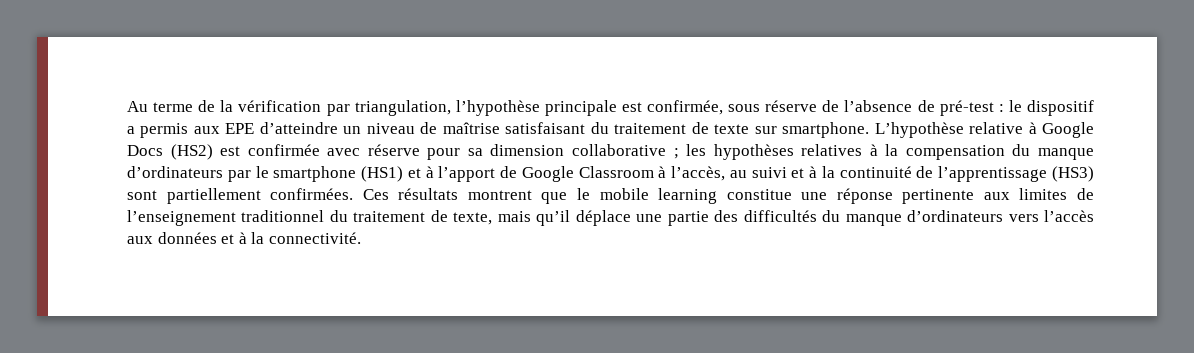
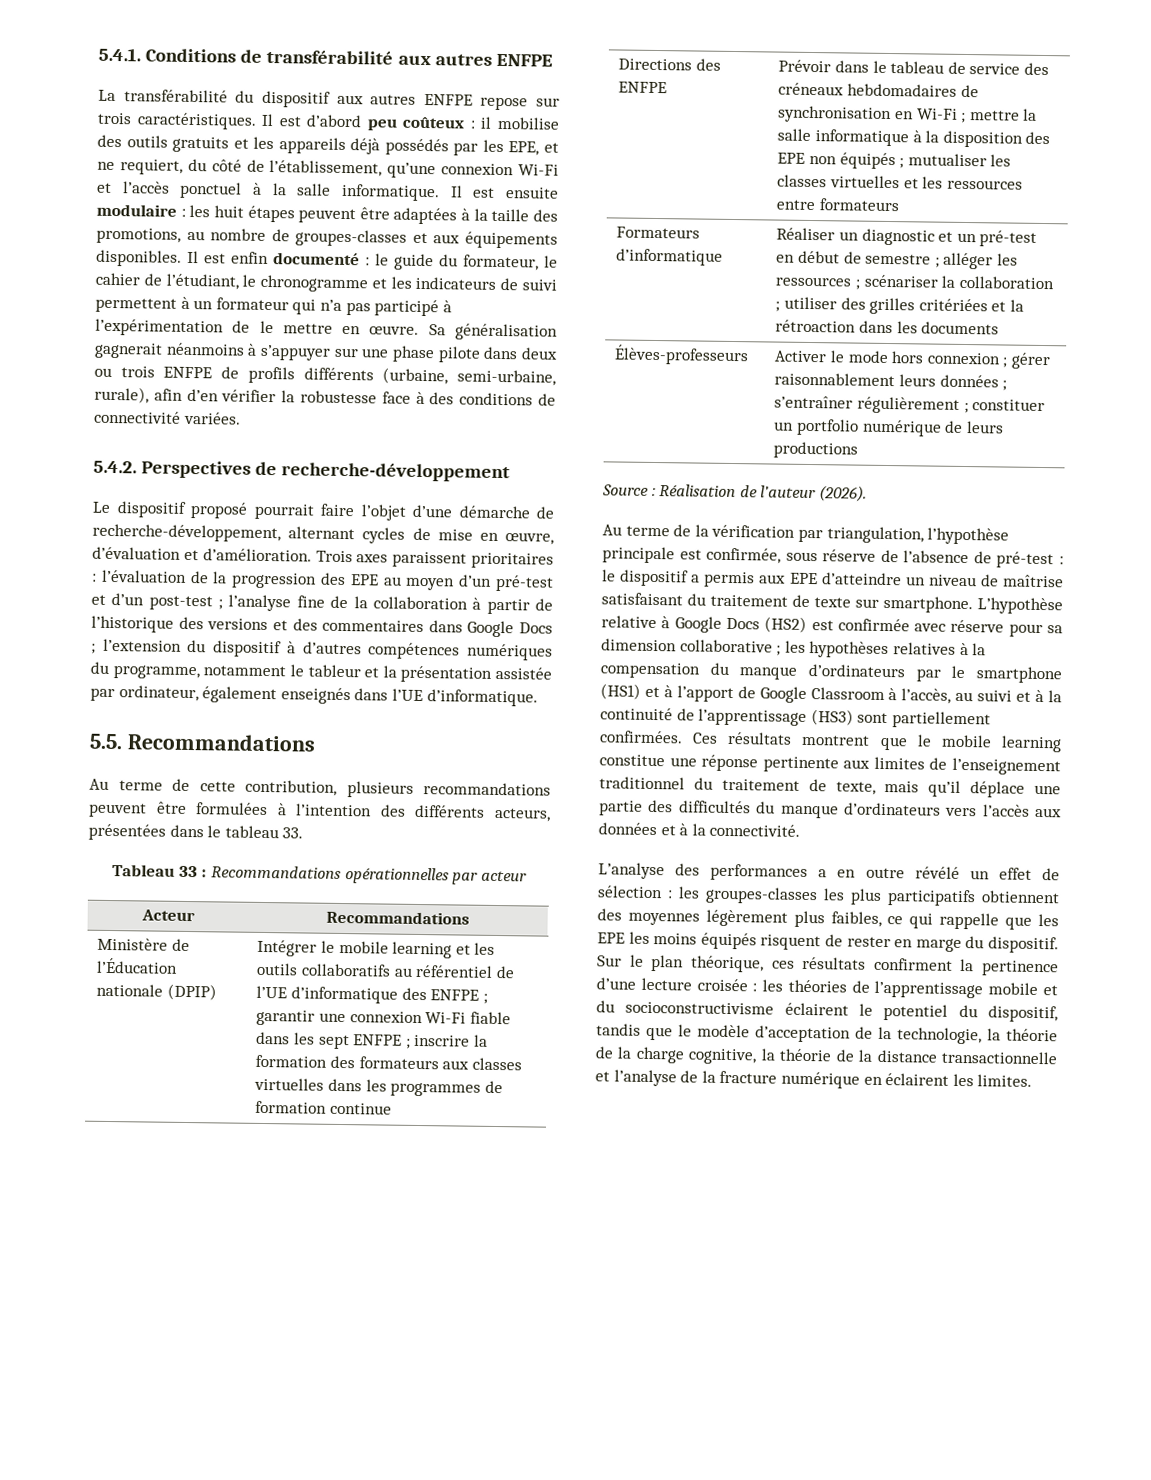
+ 5.4.1. Conditions de transférabilité aux autres ENFPE
+ La transférabilité du dispositif aux autres ENFPE repose sur trois caractéristiques. Il est d’abord peu coûteux : il mobilise des outils gratuits et les appareils déjà possédés par les EPE, et ne requiert, du côté de l’établissement, qu’une connexion Wi-Fi et l’accès ponctuel à la salle informatique. Il est ensuite modulaire : les huit étapes peuvent être adaptées à la taille des promotions, au nombre de groupes-classes et aux équipements disponibles. Il est enfin documenté : le guide du formateur, le cahier de l’étudiant, le chronogramme et les indicateurs de suivi permettent à un formateur qui n’a pas participé à l’expérimentation de le mettre en œuvre. Sa généralisation gagnerait néanmoins à s’appuyer sur une phase pilote dans deux ou trois ENFPE de profils différents (urbaine, semi-urbaine, rurale), afin d’en vérifier la robustesse face à des conditions de connectivité variées.
+ 5.4.2. Perspectives de recherche-développement
+ Le dispositif proposé pourrait faire l’objet d’une démarche de recherche-développement, alternant cycles de mise en œuvre, d’évaluation et d’amélioration. Trois axes paraissent prioritaires : l’évaluation de la progression des EPE au moyen d’un pré-test et d’un post-test ; l’analyse fine de la collaboration à partir de l’historique des versions et des commentaires dans Google Docs ; l’extension du dispositif à d’autres compétences numériques du programme, notamment le tableur et la présentation assistée par ordinateur, également enseignés dans l’UE d’informatique.
+ 5.5. Recommandations
+ Au terme de cette contribution, plusieurs recommandations peuvent être formulées à l’intention des différents acteurs, présentées dans le tableau 33.
+ Tableau 33 : Recommandations opérationnelles par acteur
+ Acteur | Recommandations
+ Ministère de l’Éducation nationale (DPIP) | Intégrer le mobile learning et les outils collaboratifs au référentiel de l’UE d’informatique des ENFPE ; garantir une connexion Wi-Fi fiable dans les sept ENFPE ; inscrire la formation des formateurs aux classes virtuelles dans les programmes de formation continue
+ Directions des ENFPE | Prévoir dans le tableau de service des créneaux hebdomadaires de synchronisation en Wi-Fi ; mettre la salle informatique à la disposition des EPE non équipés ; mutualiser les classes virtuelles et les ressources entre formateurs
+ Formateurs d’informatique | Réaliser un diagnostic et un pré-test en début de semestre ; alléger les ressources ; scénariser la collaboration ; utiliser des grilles critériées et la rétroaction dans les documents
+ Élèves-professeurs | Activer le mode hors connexion ; gérer raisonnablement leurs données ; s’entraîner régulièrement ; constituer un portfolio numérique de leurs productions
+ Source : Réalisation de l’auteur (2026).
+ L’analyse des performances a en outre révélé un effet de sélection : les groupes-classes les plus participatifs obtiennent des moyennes légèrement plus faibles, ce qui rappelle que les EPE les moins équipés risquent de rester en marge du dispositif. Sur le plan théorique, ces résultats confirment la pertinence d’une lecture croisée : les théories de l’apprentissage mobile et du socioconstructivisme éclairent le potentiel du dispositif, tandis que le modèle d’acceptation de la technologie, la théorie de la charge cognitive, la théorie de la distance transactionnelle et l’analyse de la fracture numérique en éclairent les limites.

